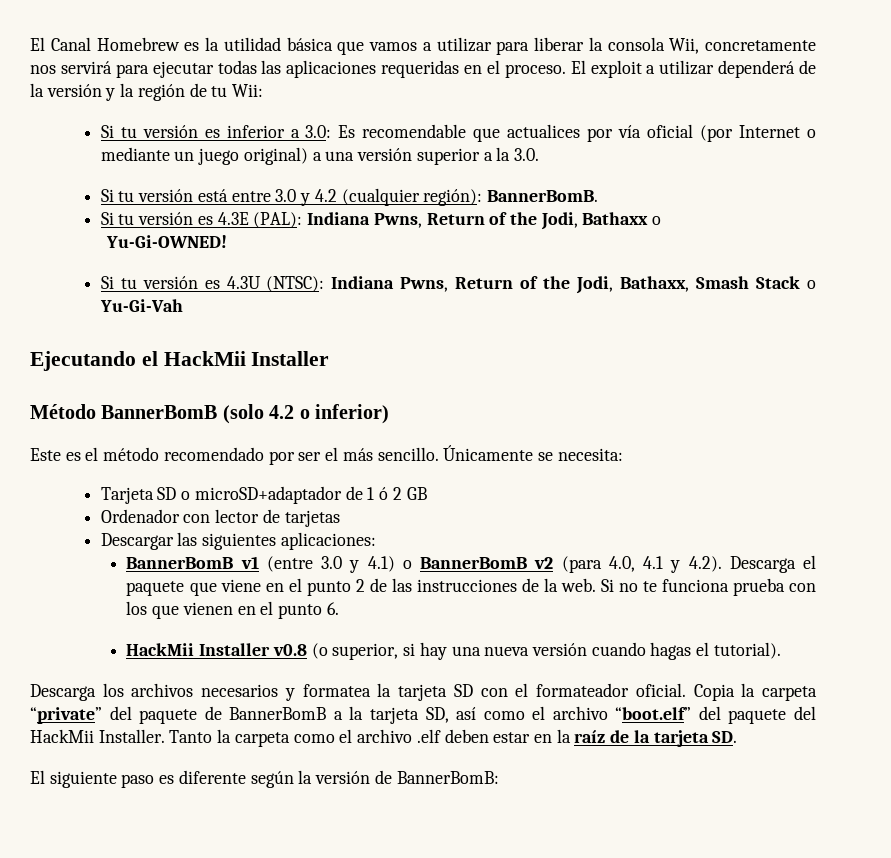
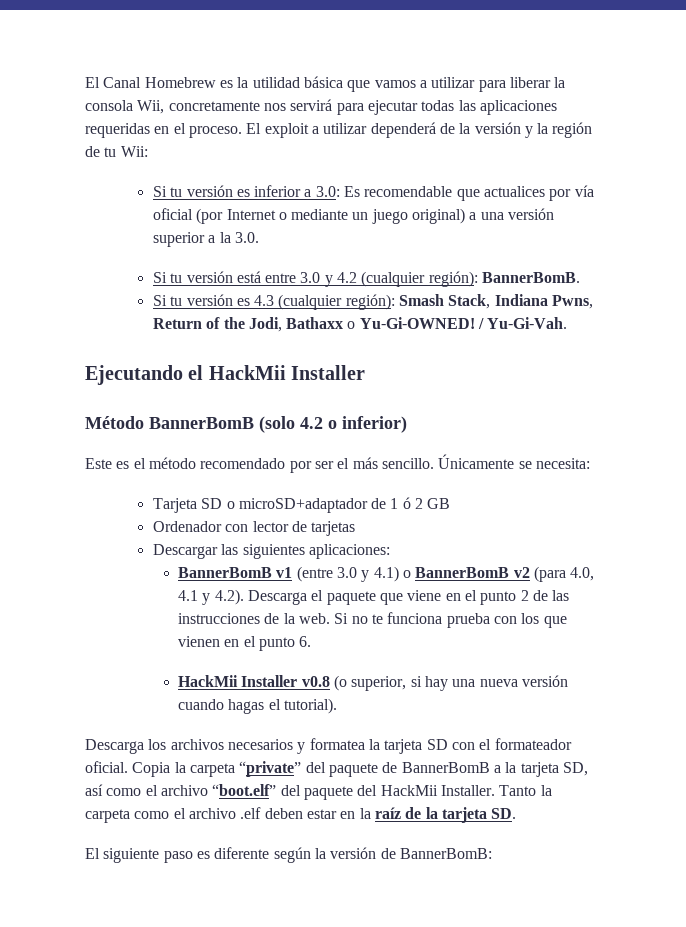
- Si tu versión es 4.3E (PAL): Indiana Pwns, Return of the Jodi, Bathaxx o
- Yu-Gi-OWNED!
- Si tu versión es 4.3U (NTSC): Indiana Pwns, Return of the Jodi, Bathaxx, Smash Stack o Yu-Gi-Vah
+ Si tu versión es 4.3 (cualquier región): Smash Stack, Indiana Pwns, Return of the Jodi, Bathaxx o Yu-Gi-OWNED! / Yu-Gi-Vah.

